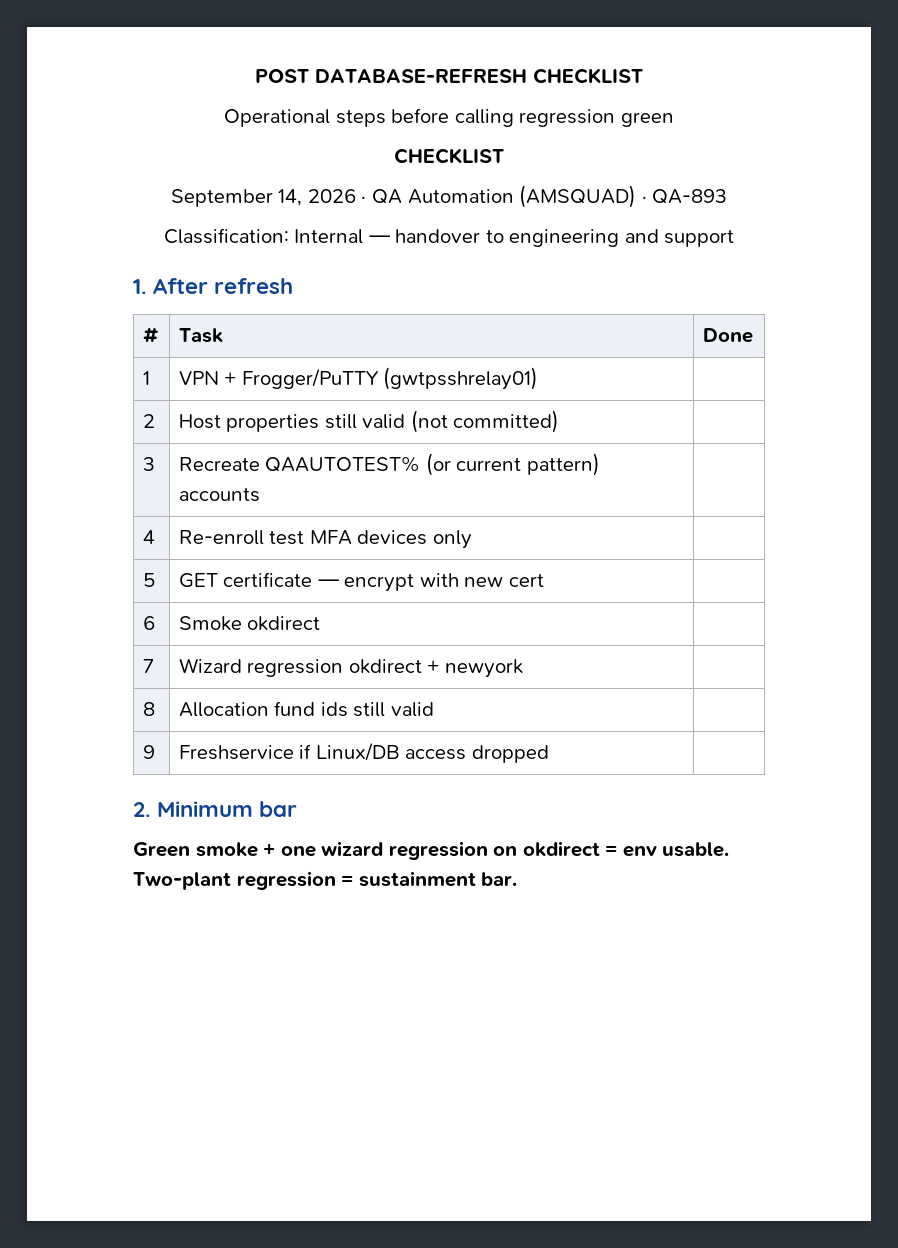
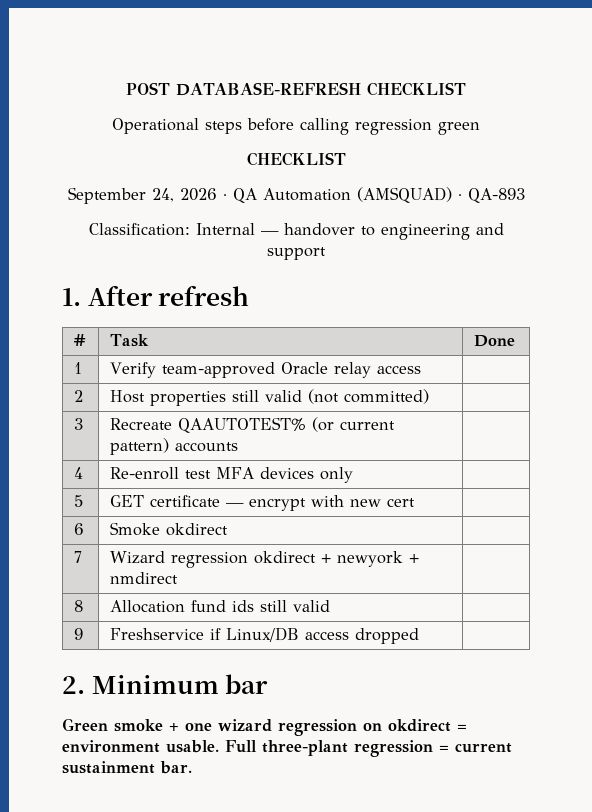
- September 14, 2026 · QA Automation (AMSQUAD) · QA-893
+ September 24, 2026 · QA Automation (AMSQUAD) · QA-893
- 1 | VPN + Frogger/PuTTY (gwtpsshrelay01) |
+ 1 | Verify team-approved Oracle relay access |
- 7 | Wizard regression okdirect + newyork |
+ 7 | Wizard regression okdirect + newyork + nmdirect |
- Green smoke + one wizard regression on okdirect = env usable. Two-plant regression = sustainment bar.
+ Green smoke + one wizard regression on okdirect = environment usable. Full three-plant regression = current sustainment bar.

